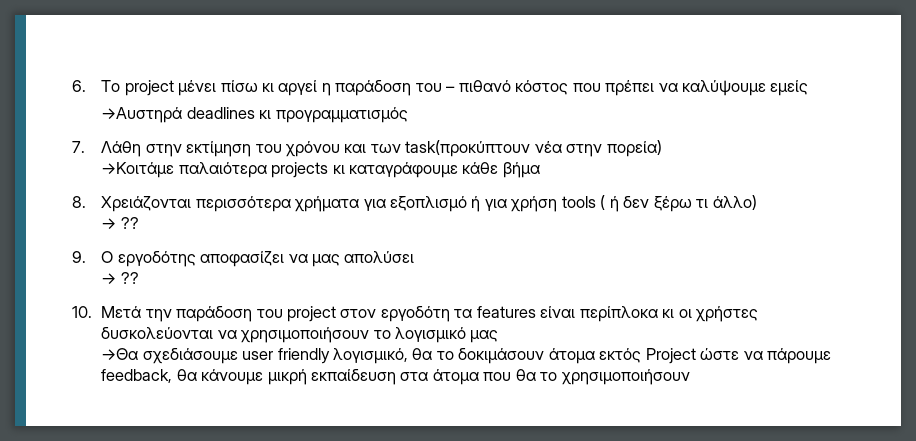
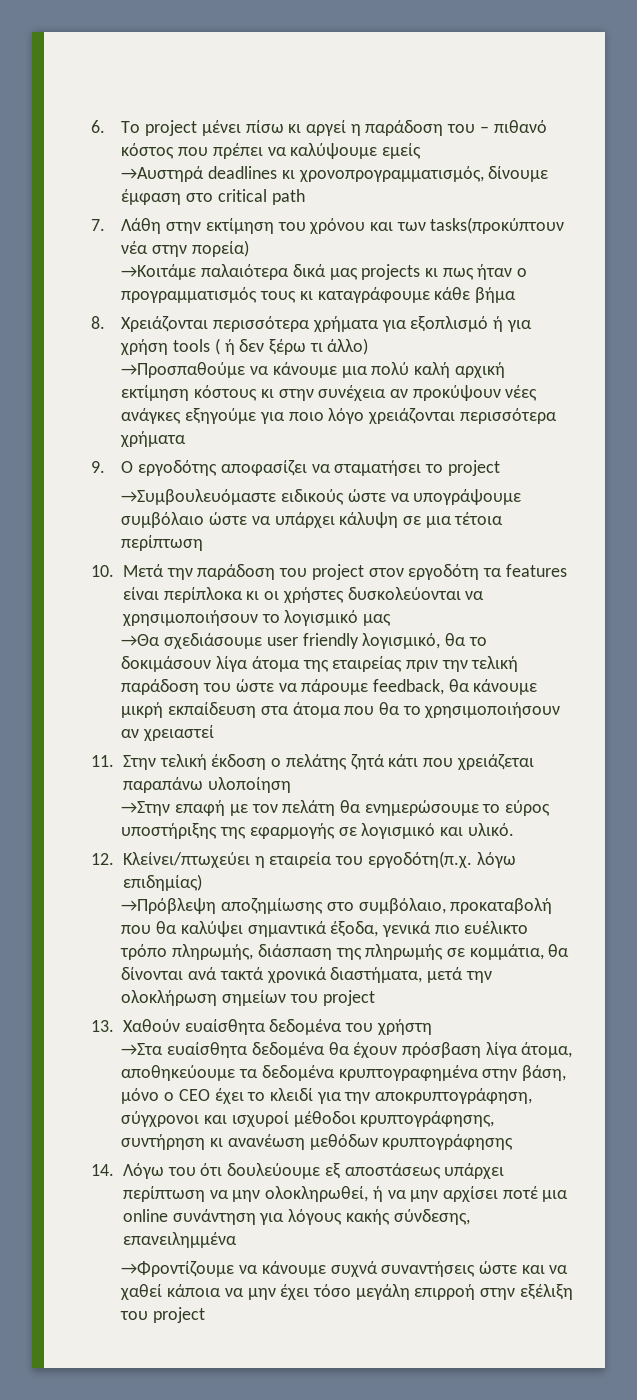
- →Αυστηρά deadlines κι προγραμματισμός
+ →Αυστηρά deadlines κι χρονοπρογραμματισμός, δίνουμε έμφαση στο critical path
- 7. Λάθη στην εκτίμηση του χρόνου και των task(προκύπτουν νέα στην πορεία)
+ 7. Λάθη στην εκτίμηση του χρόνου και των tasks(προκύπτουν νέα στην πορεία)
- →Κοιτάμε παλαιότερα projects κι καταγράφουμε κάθε βήμα
+ →Κοιτάμε παλαιότερα δικά μας projects κι πως ήταν ο προγραμματισμός τους κι καταγράφουμε κάθε βήμα
  8. Χρειάζονται περισσότερα χρήματα για εξοπλισμό ή για χρήση tools ( ή δεν ξέρω τι άλλο)
- → ??
+ →Προσπαθούμε να κάνουμε μια πολύ καλή αρχική εκτίμηση κόστους κι στην συνέχεια αν προκύψουν νέες ανάγκες εξηγούμε για ποιο λόγο χρειάζονται περισσότερα χρήματα
- 9. Ο εργοδότης αποφασίζει να μας απολύσει
- → ??
+ 9. Ο εργοδότης αποφασίζει να σταματήσει το project
+ →Συμβουλευόμαστε ειδικούς ώστε να υπογράψουμε συμβόλαιο ώστε να υπάρχει κάλυψη σε μια τέτοια περίπτωση
- →Θα σχεδιάσουμε user friendly λογισμικό, θα το δοκιμάσουν άτομα εκτός Project ώστε να πάρουμε feedback, θα κάνουμε μικρή εκπαίδευση στα άτομα που θα το χρησιμοποιήσουν
+ →Θα σχεδιάσουμε user friendly λογισμικό, θα το δοκιμάσουν λίγα άτομα της εταιρείας πριν την τελική παράδοση του ώστε να πάρουμε feedback, θα κάνουμε μικρή εκπαίδευση στα άτομα που θα το χρησιμοποιήσουν αν χρειαστεί
+ 11. Στην τελική έκδοση ο πελάτης ζητά κάτι που χρειάζεται παραπάνω υλοποίηση
+ →Στην επαφή με τον πελάτη θα ενημερώσουμε το εύρος υποστήριξης της εφαρμογής σε λογισμικό και υλικό.
+ 12. Κλείνει/πτωχεύει η εταιρεία του εργοδότη(π.χ. λόγω επιδημίας)
+ →Πρόβλεψη αποζημίωσης στο συμβόλαιο, προκαταβολή που θα καλύψει σημαντικά έξοδα, γενικά πιο ευέλικτο τρόπο πληρωμής, διάσπαση της πληρωμής σε κομμάτια, θα δίνονται ανά τακτά χρονικά διαστήματα, μετά την ολοκλήρωση σημείων του project
+ 13. Χαθούν ευαίσθητα δεδομένα του χρήστη
+ →Στα ευαίσθητα δεδομένα θα έχουν πρόσβαση λίγα άτομα, αποθηκεύουμε τα δεδομένα κρυπτογραφημένα στην βάση, μόνο ο CEO έχει το κλειδί για την αποκρυπτογράφηση, σύγχρονοι και ισχυροί μέθοδοι κρυπτογράφησης, συντήρηση κι ανανέωση μεθόδων κρυπτογράφησης
+ 14. Λόγω του ότι δουλεύουμε εξ αποστάσεως υπάρχει περίπτωση να μην ολοκληρωθεί, ή να μην αρχίσει ποτέ μια online συνάντηση για λόγους κακής σύνδεσης, επανειλημμένα
+ →Φροντίζουμε να κάνουμε συχνά συναντήσεις ώστε και να χαθεί κάποια να μην έχει τόσο μεγάλη επιρροή στην εξέλιξη του project

